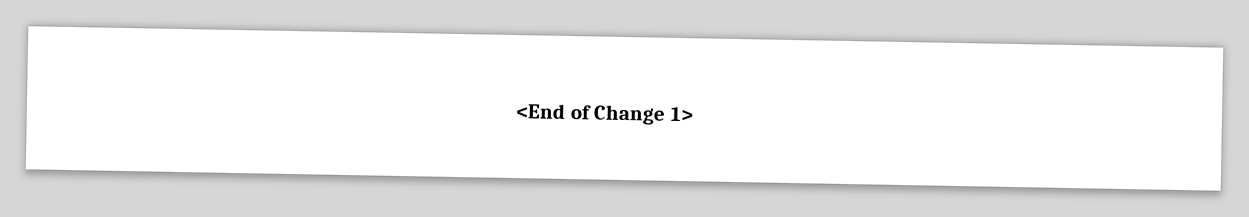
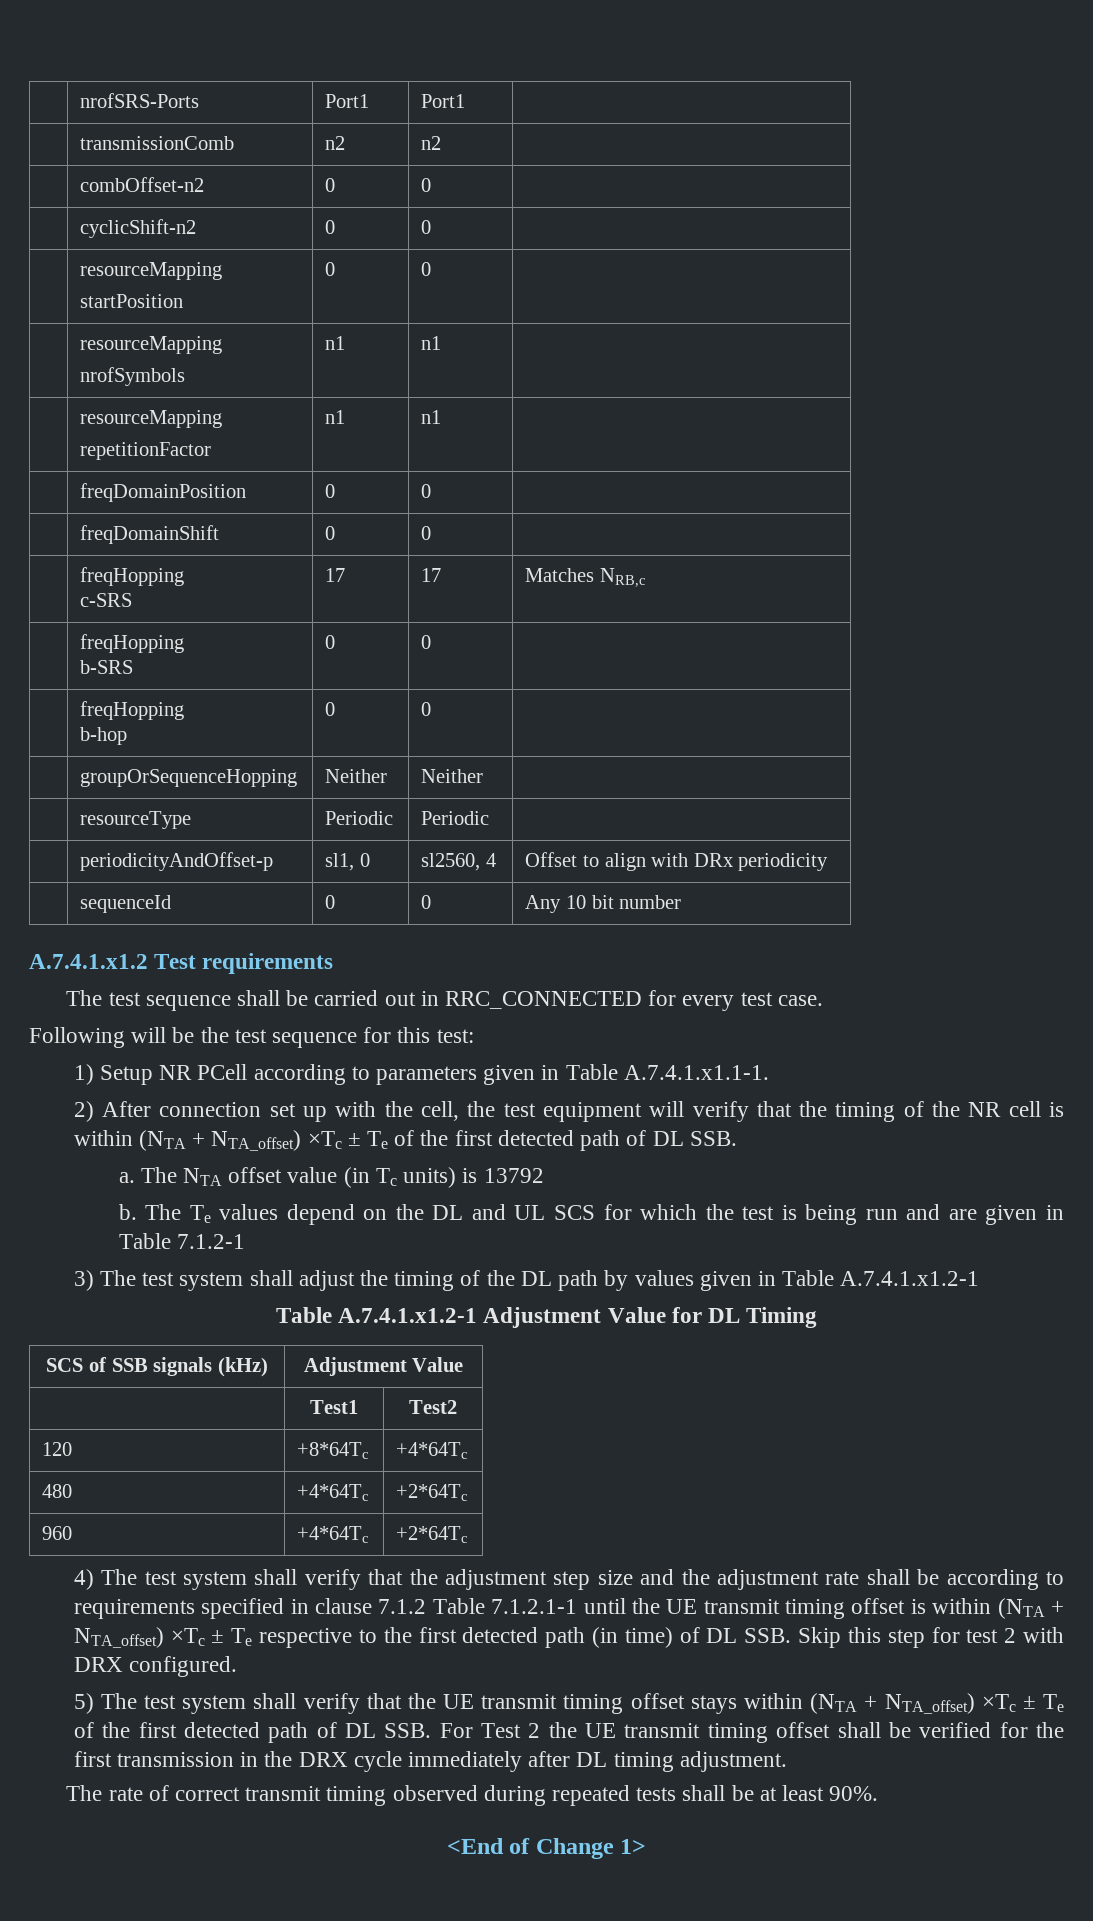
+ | nrofSRS-Ports | Port1 | Port1 |
+ | transmissionComb | n2 | n2 |
+ | combOffset-n2 | 0 | 0 |
+ | cyclicShift-n2 | 0 | 0 |
+ | resourceMapping
+ startPosition | 0 | 0 |
+ | resourceMapping
+ nrofSymbols | n1 | n1 |
+ | resourceMapping
+ repetitionFactor | n1 | n1 |
+ | freqDomainPosition | 0 | 0 |
+ | freqDomainShift | 0 | 0 |
+ | freqHopping
+ c-SRS | 17 | 17 | Matches NRB,c
+ | freqHopping
+ b-SRS | 0 | 0 |
+ | freqHopping
+ b-hop | 0 | 0 |
+ | groupOrSequenceHopping | Neither | Neither |
+ | resourceType | Periodic | Periodic |
+ | periodicityAndOffset-p | sl1, 0 | sl2560, 4 | Offset to align with DRx periodicity
+ | sequenceId | 0 | 0 | Any 10 bit number
+ A.7.4.1.x1.2 Test requirements
+ The test sequence shall be carried out in RRC_CONNECTED for every test case.
+ Following will be the test sequence for this test:
+ 1) Setup NR PCell according to parameters given in Table A.7.4.1.x1.1-1.
+ 2) After connection set up with the cell, the test equipment will verify that the timing of the NR cell is within (NTA + NTA_offset) ×Tc ± Te of the first detected path of DL SSB.
+ a. The NTA offset value (in Tc units) is 13792
+ b. The Te values depend on the DL and UL SCS for which the test is being run and are given in Table 7.1.2-1
+ 3) The test system shall adjust the timing of the DL path by values given in Table A.7.4.1.x1.2-1
+ Table A.7.4.1.x1.2-1 Adjustment Value for DL Timing
+ SCS of SSB signals (kHz) | Adjustment Value
+ | Test1 | Test2
+ 120 | +8*64Tc | +4*64Tc
+ 480 | +4*64Tc | +2*64Tc
+ 960 | +4*64Tc | +2*64Tc
+ 4) The test system shall verify that the adjustment step size and the adjustment rate shall be according to requirements specified in clause 7.1.2 Table 7.1.2.1-1 until the UE transmit timing offset is within (NTA + NTA_offset) ×Tc ± Te respective to the first detected path (in time) of DL SSB. Skip this step for test 2 with DRX configured.
+ 5) The test system shall verify that the UE transmit timing offset stays within (NTA + NTA_offset) ×Tc ± Te of the first detected path of DL SSB. For Test 2 the UE transmit timing offset shall be verified for the first transmission in the DRX cycle immediately after DL timing adjustment.
+ The rate of correct transmit timing observed during repeated tests shall be at least 90%.

